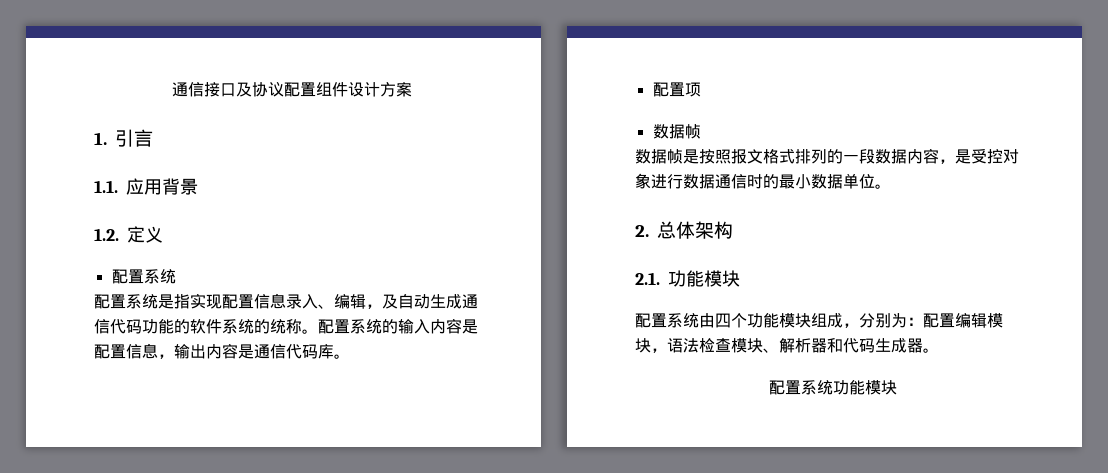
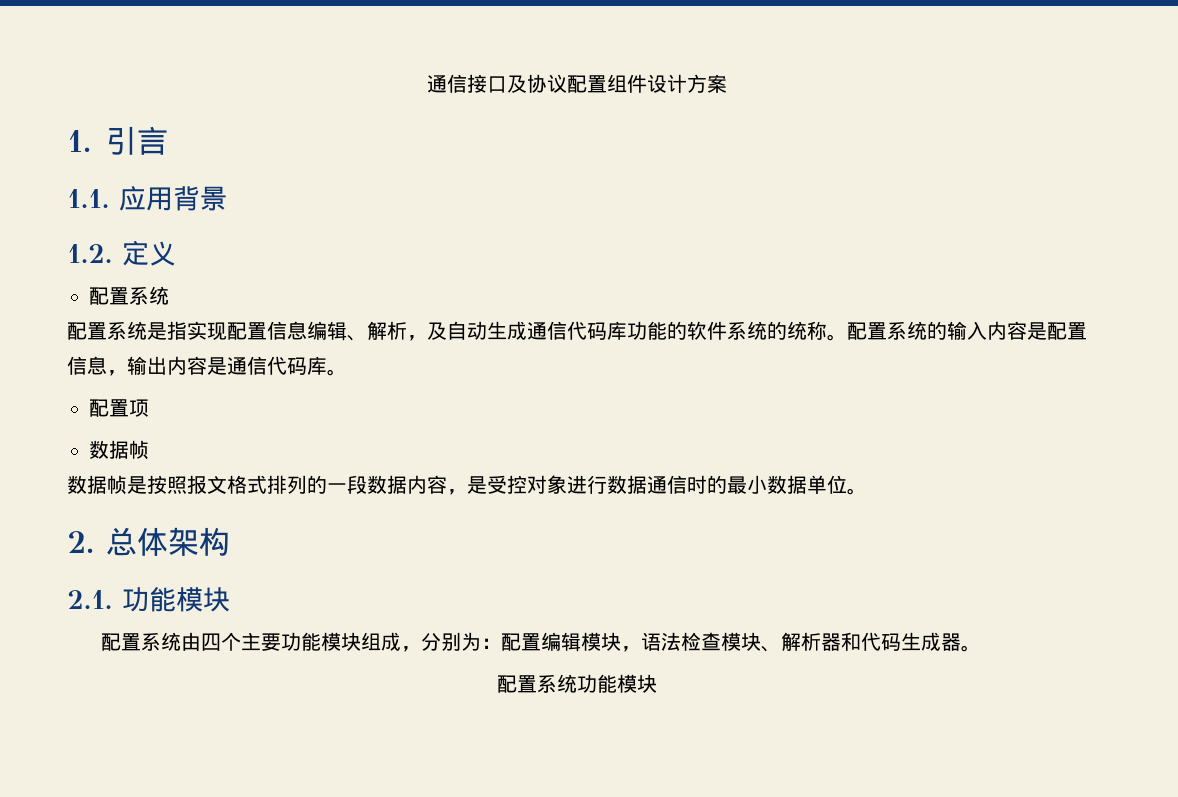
- 配置系统是指实现配置信息录入、编辑，及自动生成通信代码功能的软件系统的统称。
+ 配置系统是指实现配置信息编辑、解析，及自动生成通信代码库功能的软件系统的统称。
- 配置系统由四个功能模块组成，分别为：配置编辑模块，语法检查模块、解析器和代码生成器。
+ 配置系统由四个主要功能模块组成，分别为：配置编辑模块，语法检查模块、解析器和代码生成器。

